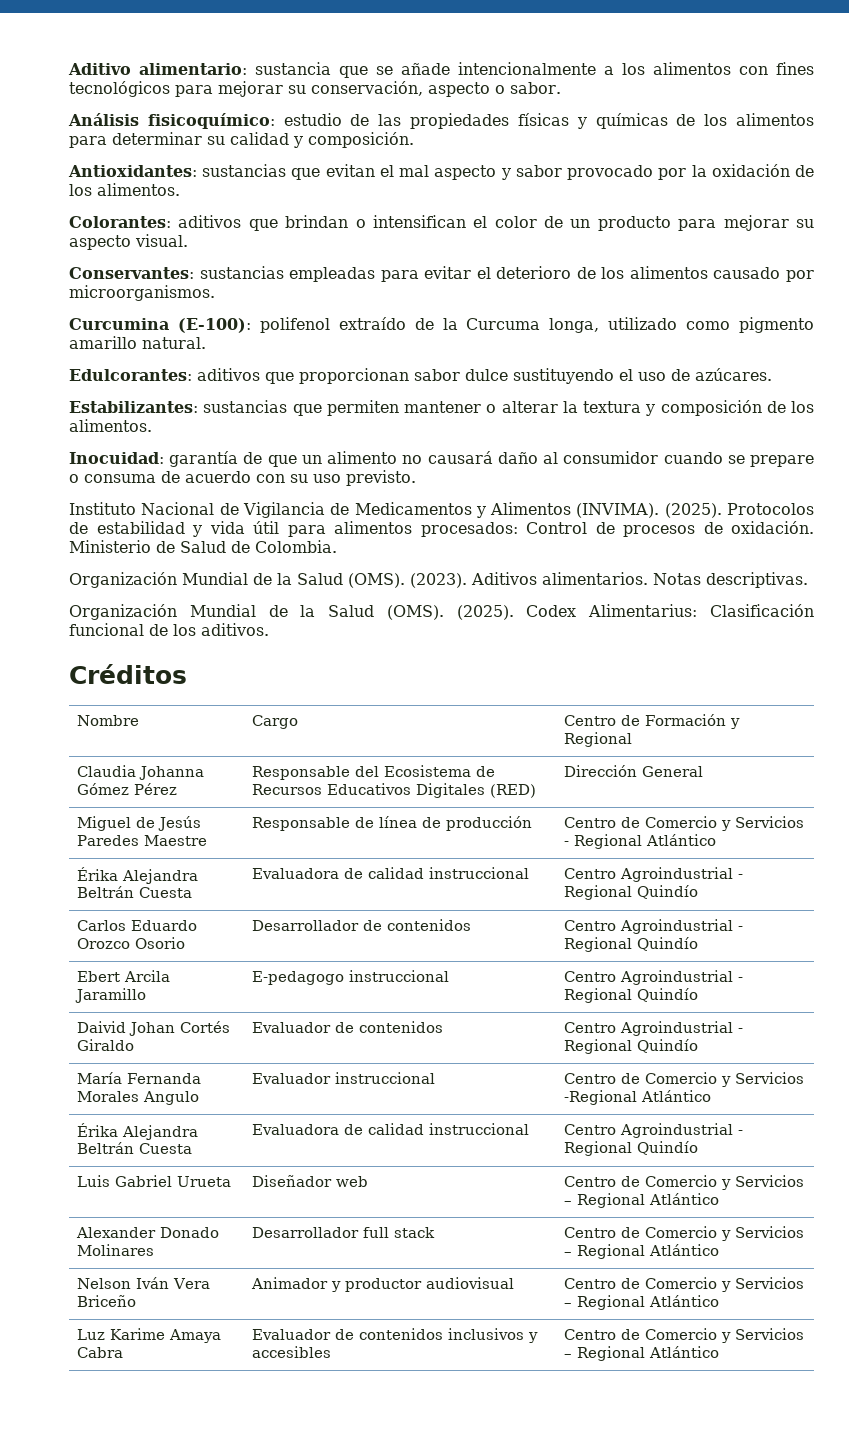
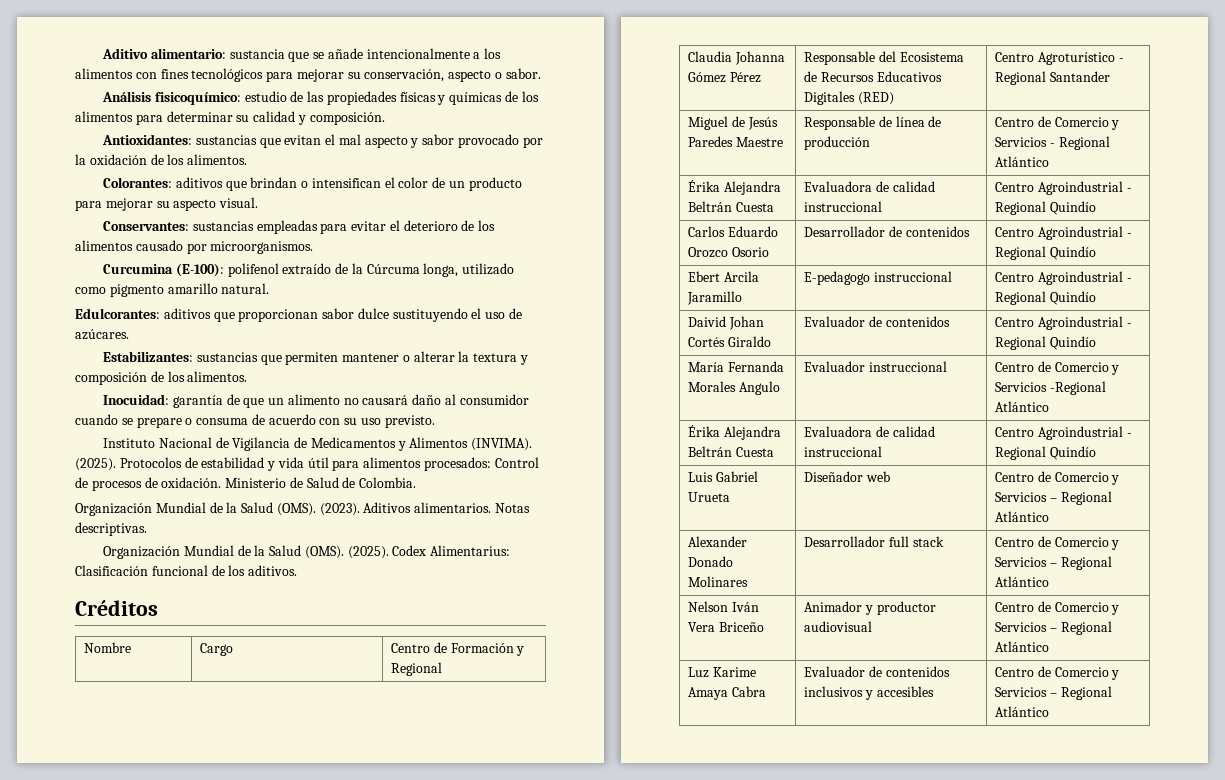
- Curcumina (E-100): polifenol extraído de la Curcuma longa, utilizado como pigmento amarillo natural.
+ Curcumina (E-100): polifenol extraído de la Cúrcuma longa, utilizado como pigmento amarillo natural.
- Claudia Johanna Gómez Pérez | Responsable del Ecosistema de Recursos Educativos Digitales (RED) | Dirección General
+ Claudia Johanna Gómez Pérez | Responsable del Ecosistema de Recursos Educativos Digitales (RED) | Centro Agroturístico - Regional Santander

